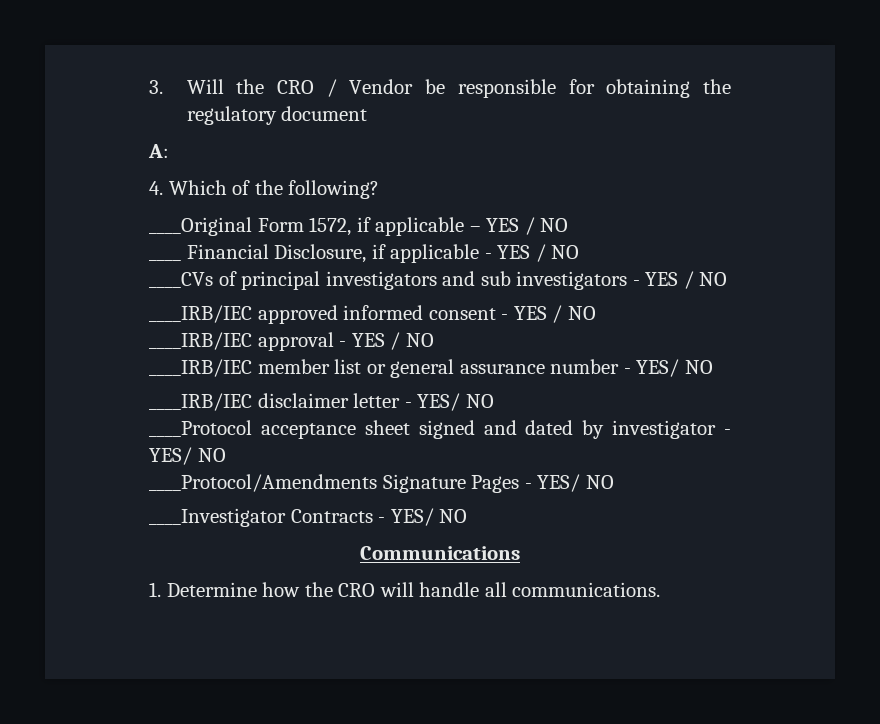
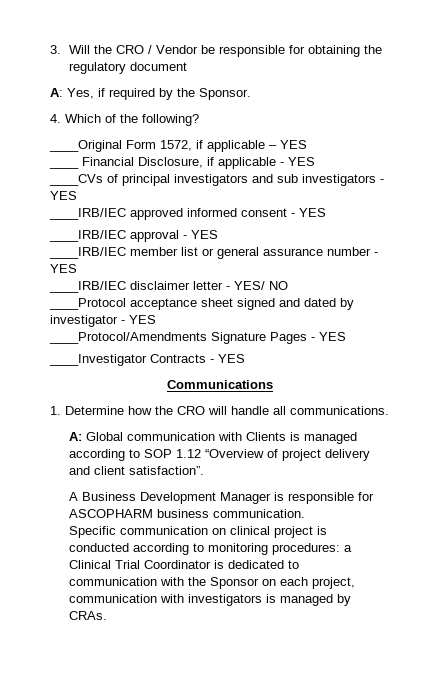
- A:
+ A: Yes, if required by the Sponsor.
- ____Original Form 1572, if applicable – YES / NO
+ ____Original Form 1572, if applicable – YES
- ____ Financial Disclosure, if applicable - YES / NO
+ ____ Financial Disclosure, if applicable - YES
- ____CVs of principal investigators and sub investigators - YES / NO
+ ____CVs of principal investigators and sub investigators - YES
- ____IRB/IEC approved informed consent - YES / NO
+ ____IRB/IEC approved informed consent - YES
- ____IRB/IEC approval - YES / NO
+ ____IRB/IEC approval - YES
- ____IRB/IEC member list or general assurance number - YES/ NO
+ ____IRB/IEC member list or general assurance number - YES
- ____Protocol acceptance sheet signed and dated by investigator - YES/ NO
+ ____Protocol acceptance sheet signed and dated by investigator - YES
- ____Protocol/Amendments Signature Pages - YES/ NO
+ ____Protocol/Amendments Signature Pages - YES
- ____Investigator Contracts - YES/ NO
+ ____Investigator Contracts - YES
+ A: Global communication with Clients is managed according to SOP 1.12 “Overview of project delivery and client satisfaction”.
+ A Business Development Manager is responsible for ASCOPHARM business communication.
+ Specific communication on clinical project is conducted according to monitoring procedures: a Clinical Trial Coordinator is dedicated to communication with the Sponsor on each project, communication with investigators is managed by CRAs.

